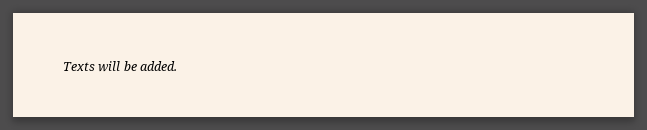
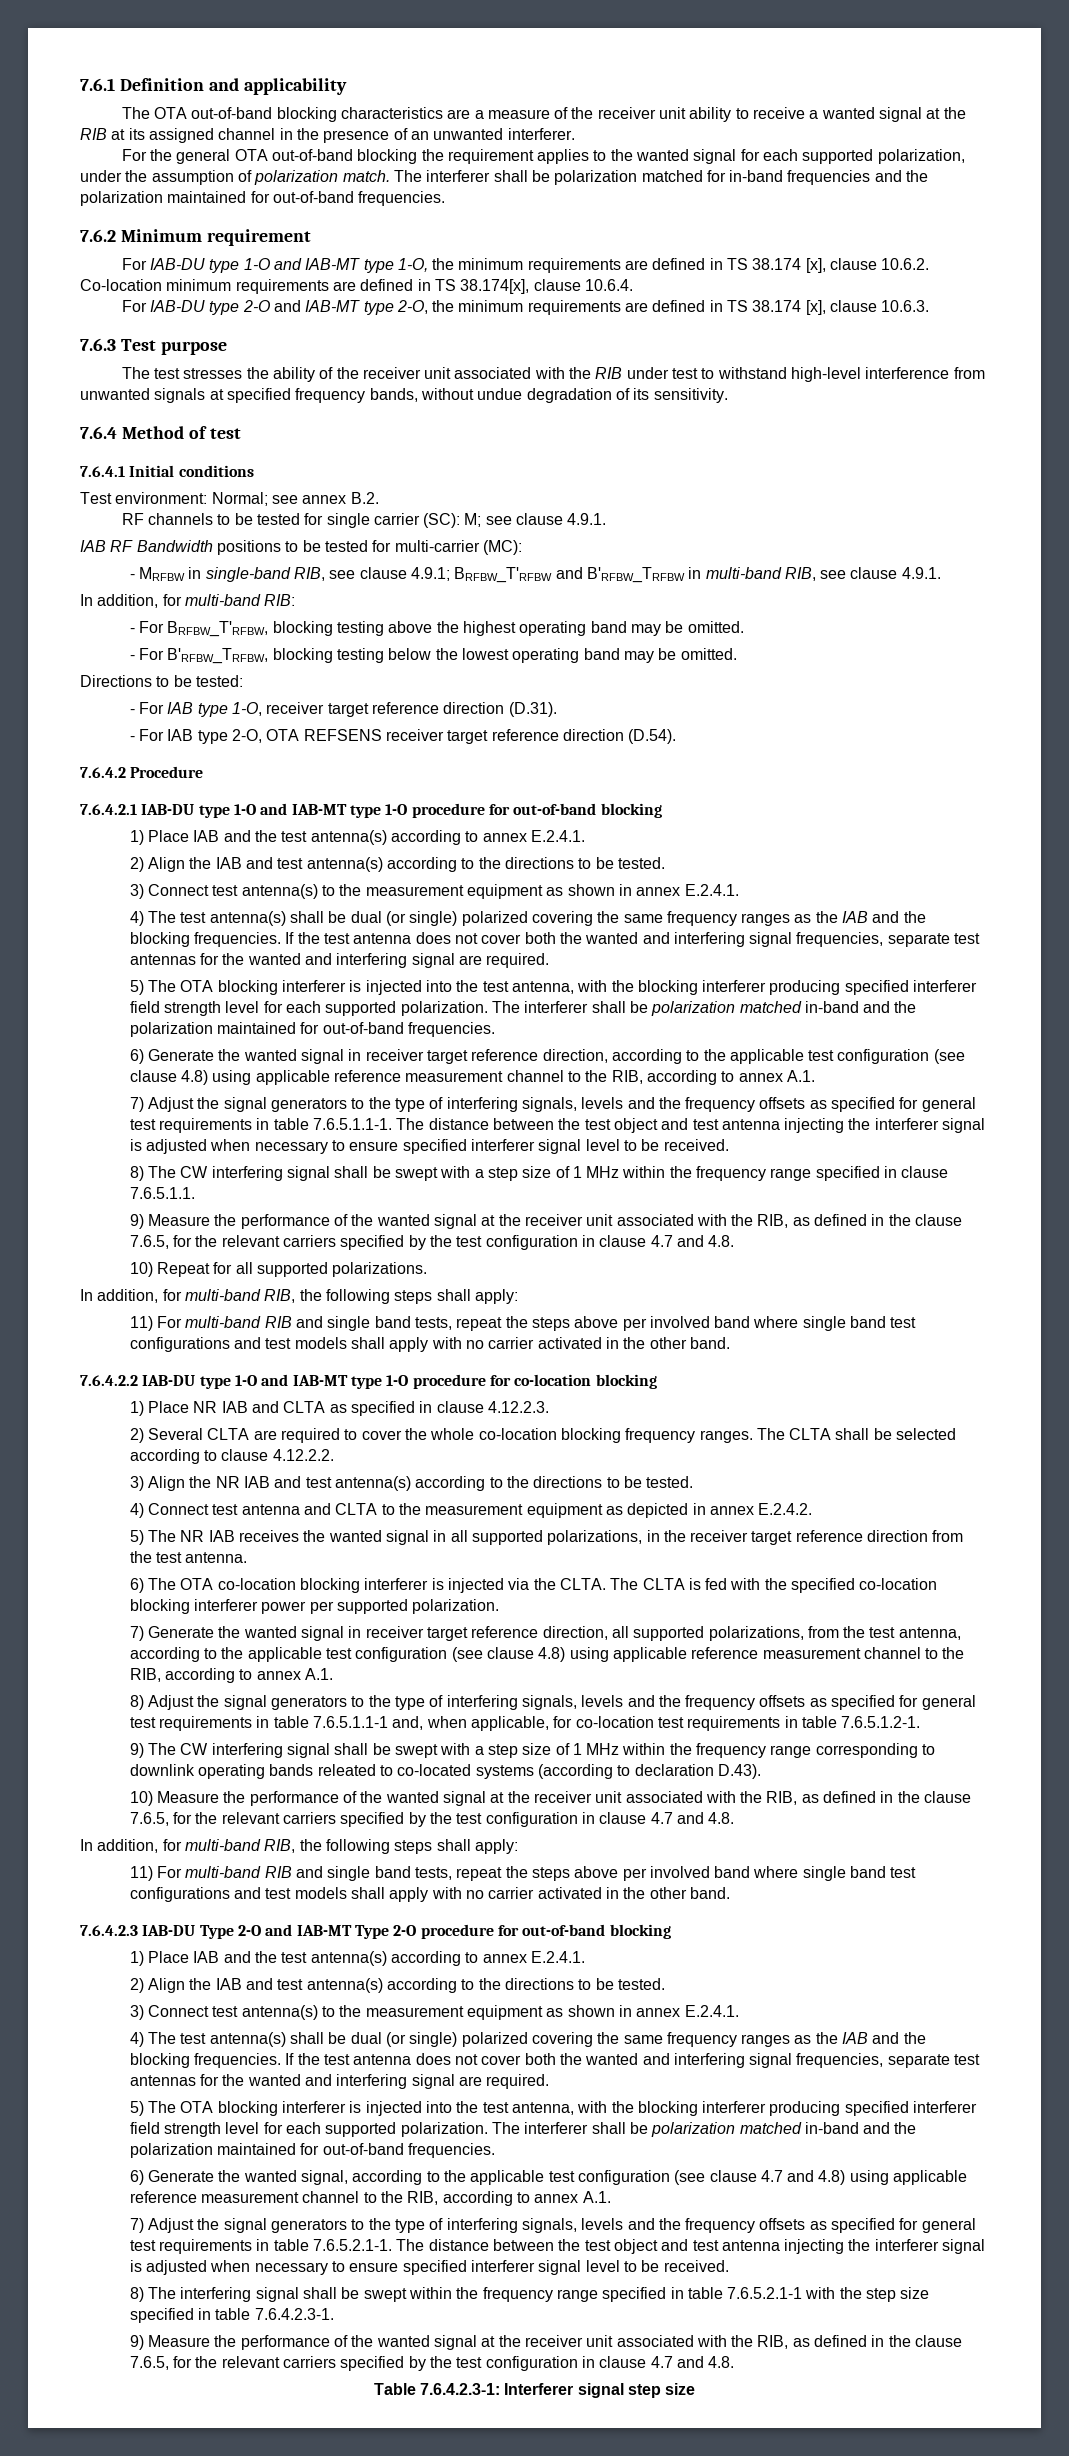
- Texts will be added.
+ 7.6.1 Definition and applicability
+ The OTA out-of-band blocking characteristics are a measure of the receiver unit ability to receive a wanted signal at the RIB at its assigned channel in the presence of an unwanted interferer.
+ For the general OTA out-of-band blocking the requirement applies to the wanted signal for each supported polarization, under the assumption of polarization match. The interferer shall be polarization matched for in-band frequencies and the polarization maintained for out-of-band frequencies.
+ 7.6.2 Minimum requirement
+ For IAB-DU type 1-O and IAB-MT type 1-O, the minimum requirements are defined in TS 38.174 [x], clause 10.6.2. Co-location minimum requirements are defined in TS 38.174[x], clause 10.6.4.
+ For IAB-DU type 2-O and IAB-MT type 2-O, the minimum requirements are defined in TS 38.174 [x], clause 10.6.3.
+ 7.6.3 Test purpose
+ The test stresses the ability of the receiver unit associated with the RIB under test to withstand high-level interference from unwanted signals at specified frequency bands, without undue degradation of its sensitivity.
+ 7.6.4 Method of test
+ 7.6.4.1 Initial conditions
+ Test environment: Normal; see annex B.2.
+ RF channels to be tested for single carrier (SC): M; see clause 4.9.1.
+ IAB RF Bandwidth positions to be tested for multi-carrier (MC):
+ - MRFBW in single-band RIB, see clause 4.9.1; BRFBW_T'RFBW and B'RFBW_TRFBW in multi-band RIB, see clause 4.9.1.
+ In addition, for multi-band RIB:
+ - For BRFBW_T'RFBW, blocking testing above the highest operating band may be omitted.
+ - For B'RFBW_TRFBW, blocking testing below the lowest operating band may be omitted.
+ Directions to be tested:
+ - For IAB type 1-O, receiver target reference direction (D.31).
+ - For IAB type 2-O, OTA REFSENS receiver target reference direction (D.54).
+ 7.6.4.2 Procedure
+ 7.6.4.2.1 IAB-DU type 1-O and IAB-MT type 1-O procedure for out-of-band blocking
+ 1) Place IAB and the test antenna(s) according to annex E.2.4.1.
+ 2) Align the IAB and test antenna(s) according to the directions to be tested.
+ 3) Connect test antenna(s) to the measurement equipment as shown in annex E.2.4.1.
+ 4) The test antenna(s) shall be dual (or single) polarized covering the same frequency ranges as the IAB and the blocking frequencies. If the test antenna does not cover both the wanted and interfering signal frequencies, separate test antennas for the wanted and interfering signal are required.
+ 5) The OTA blocking interferer is injected into the test antenna, with the blocking interferer producing specified interferer field strength level for each supported polarization. The interferer shall be polarization matched in-band and the polarization maintained for out-of-band frequencies.
+ 6) Generate the wanted signal in receiver target reference direction, according to the applicable test configuration (see clause 4.8) using applicable reference measurement channel to the RIB, according to annex A.1.
+ 7) Adjust the signal generators to the type of interfering signals, levels and the frequency offsets as specified for general test requirements in table 7.6.5.1.1-1. The distance between the test object and test antenna injecting the interferer signal is adjusted when necessary to ensure specified interferer signal level to be received.
+ 8) The CW interfering signal shall be swept with a step size of 1 MHz within the frequency range specified in clause 7.6.5.1.1.
+ 9) Measure the performance of the wanted signal at the receiver unit associated with the RIB, as defined in the clause 7.6.5, for the relevant carriers specified by the test configuration in clause 4.7 and 4.8.
+ 10) Repeat for all supported polarizations.
+ In addition, for multi-band RIB, the following steps shall apply:
+ 11) For multi-band RIB and single band tests, repeat the steps above per involved band where single band test configurations and test models shall apply with no carrier activated in the other band.
+ 7.6.4.2.2 IAB-DU type 1-O and IAB-MT type 1-O procedure for co-location blocking
+ 1) Place NR IAB and CLTA as specified in clause 4.12.2.3.
+ 2) Several CLTA are required to cover the whole co-location blocking frequency ranges. The CLTA shall be selected according to clause 4.12.2.2.
+ 3) Align the NR IAB and test antenna(s) according to the directions to be tested.
+ 4) Connect test antenna and CLTA to the measurement equipment as depicted in annex E.2.4.2.
+ 5) The NR IAB receives the wanted signal in all supported polarizations, in the receiver target reference direction from the test antenna.
+ 6) The OTA co-location blocking interferer is injected via the CLTA. The CLTA is fed with the specified co-location blocking interferer power per supported polarization.
+ 7) Generate the wanted signal in receiver target reference direction, all supported polarizations, from the test antenna, according to the applicable test configuration (see clause 4.8) using applicable reference measurement channel to the RIB, according to annex A.1.
+ 8) Adjust the signal generators to the type of interfering signals, levels and the frequency offsets as specified for general test requirements in table 7.6.5.1.1-1 and, when applicable, for co-location test requirements in table 7.6.5.1.2-1.
+ 9) The CW interfering signal shall be swept with a step size of 1 MHz within the frequency range corresponding to downlink operating bands releated to co-located systems (according to declaration D.43).
+ 10) Measure the performance of the wanted signal at the receiver unit associated with the RIB, as defined in the clause 7.6.5, for the relevant carriers specified by the test configuration in clause 4.7 and 4.8.
+ In addition, for multi-band RIB, the following steps shall apply:
+ 11) For multi-band RIB and single band tests, repeat the steps above per involved band where single band test configurations and test models shall apply with no carrier activated in the other band.
+ 7.6.4.2.3 IAB-DU Type 2-O and IAB-MT Type 2-O procedure for out-of-band blocking
+ 1) Place IAB and the test antenna(s) according to annex E.2.4.1.
+ 2) Align the IAB and test antenna(s) according to the directions to be tested.
+ 3) Connect test antenna(s) to the measurement equipment as shown in annex E.2.4.1.
+ 4) The test antenna(s) shall be dual (or single) polarized covering the same frequency ranges as the IAB and the blocking frequencies. If the test antenna does not cover both the wanted and interfering signal frequencies, separate test antennas for the wanted and interfering signal are required.
+ 5) The OTA blocking interferer is injected into the test antenna, with the blocking interferer producing specified interferer field strength level for each supported polarization. The interferer shall be polarization matched in-band and the polarization maintained for out-of-band frequencies.
+ 6) Generate the wanted signal, according to the applicable test configuration (see clause 4.7 and 4.8) using applicable reference measurement channel to the RIB, according to annex A.1.
+ 7) Adjust the signal generators to the type of interfering signals, levels and the frequency offsets as specified for general test requirements in table 7.6.5.2.1-1. The distance between the test object and test antenna injecting the interferer signal is adjusted when necessary to ensure specified interferer signal level to be received.
+ 8) The interfering signal shall be swept within the frequency range specified in table 7.6.5.2.1-1 with the step size specified in table 7.6.4.2.3-1.
+ 9) Measure the performance of the wanted signal at the receiver unit associated with the RIB, as defined in the clause 7.6.5, for the relevant carriers specified by the test configuration in clause 4.7 and 4.8.
+ Table 7.6.4.2.3-1: Interferer signal step size

